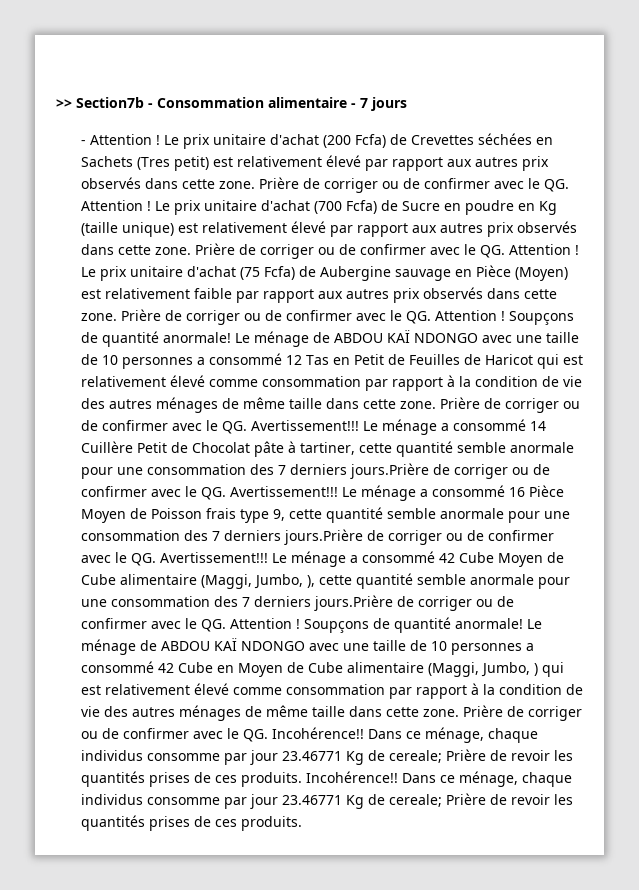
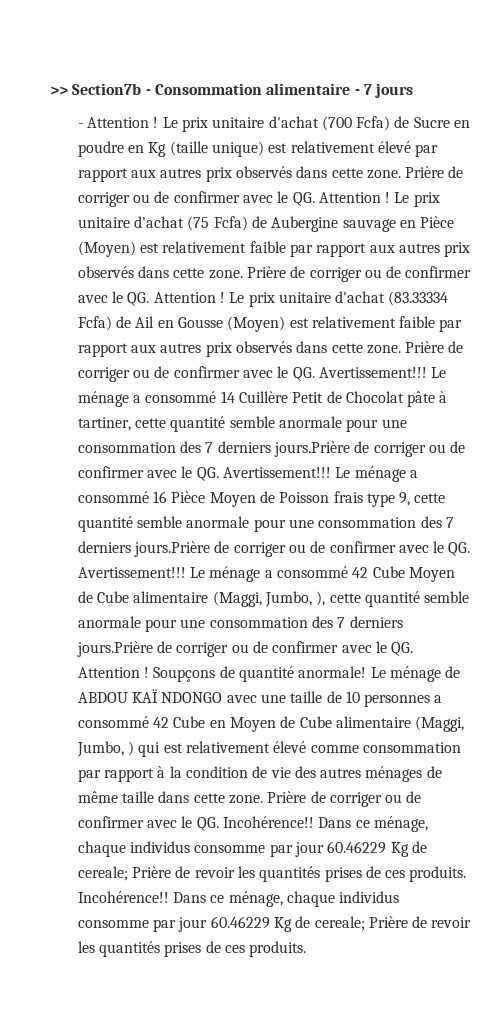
- Le prix unitaire d'achat (200 Fcfa) de Crevettes séchées en Sachets (Tres petit) est relativement élevé par rapport aux autres prix observés dans cette zone. Prière de corriger ou de confirmer avec le QG. Attention ! Le prix unitaire d'achat (700 Fcfa) de Sucre en poudre en Kg (taille unique) est relativement élevé par rapport aux autres prix observés dans cette zone.
+ Le prix unitaire d'achat (700 Fcfa) de Sucre en poudre en Kg (taille unique) est relativement élevé par rapport aux autres prix observés dans cette zone.
- Soupçons de quantité anormale! Le ménage de ABDOU KAÏ NDONGO avec une taille de 10 personnes a consommé 12 Tas en Petit de Feuilles de Haricot qui est relativement élevé comme consommation par rapport à la condition de vie des autres ménages de même taille dans cette zone.
+ Le prix unitaire d'achat (83.33334 Fcfa) de Ail en Gousse (Moyen) est relativement faible par rapport aux autres prix observés dans cette zone.
- Prière de corriger ou de confirmer avec le QG. Incohérence!! Dans ce ménage, chaque individus consomme par jour 23.46771 Kg de cereale; Prière de revoir les quantités prises de ces produits. Incohérence!! Dans ce ménage, chaque individus consomme par jour 23.46771 Kg de cereale; Prière de revoir les quantités prises de ces produits.
+ Prière de corriger ou de confirmer avec le QG. Incohérence!! Dans ce ménage, chaque individus consomme par jour 60.46229 Kg de cereale; Prière de revoir les quantités prises de ces produits. Incohérence!! Dans ce ménage, chaque individus consomme par jour 60.46229 Kg de cereale; Prière de revoir les quantités prises de ces produits.

